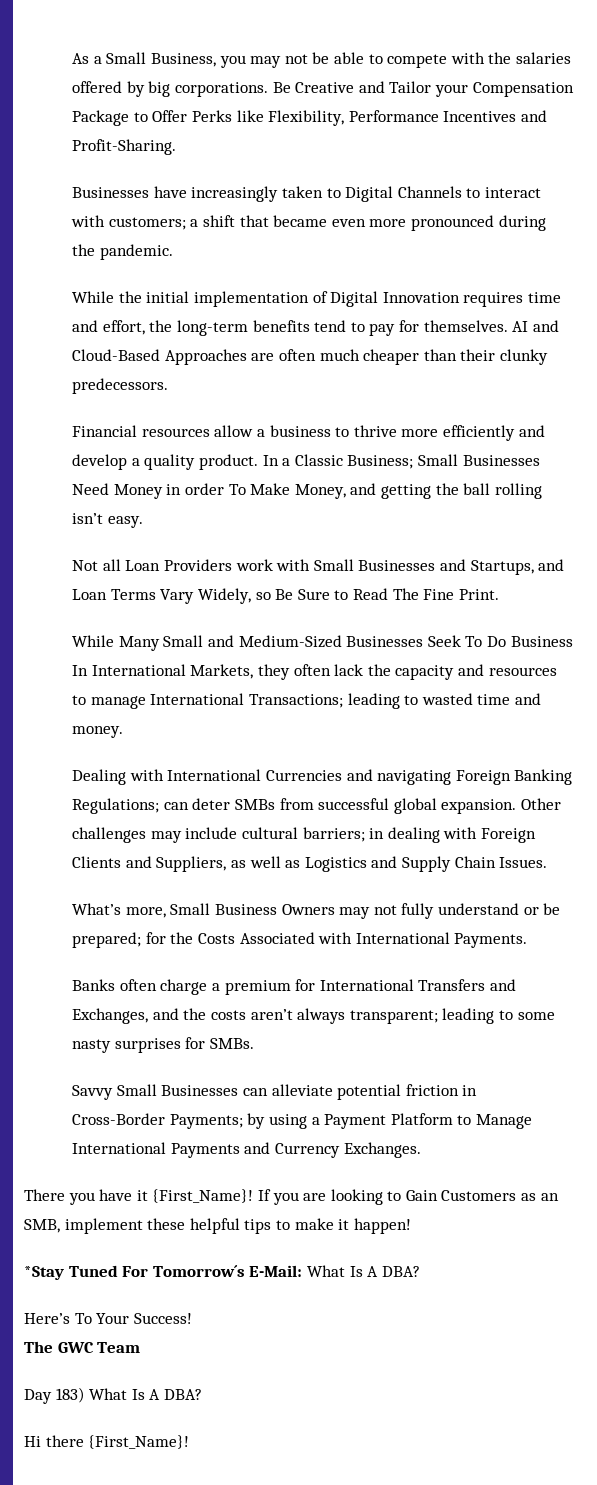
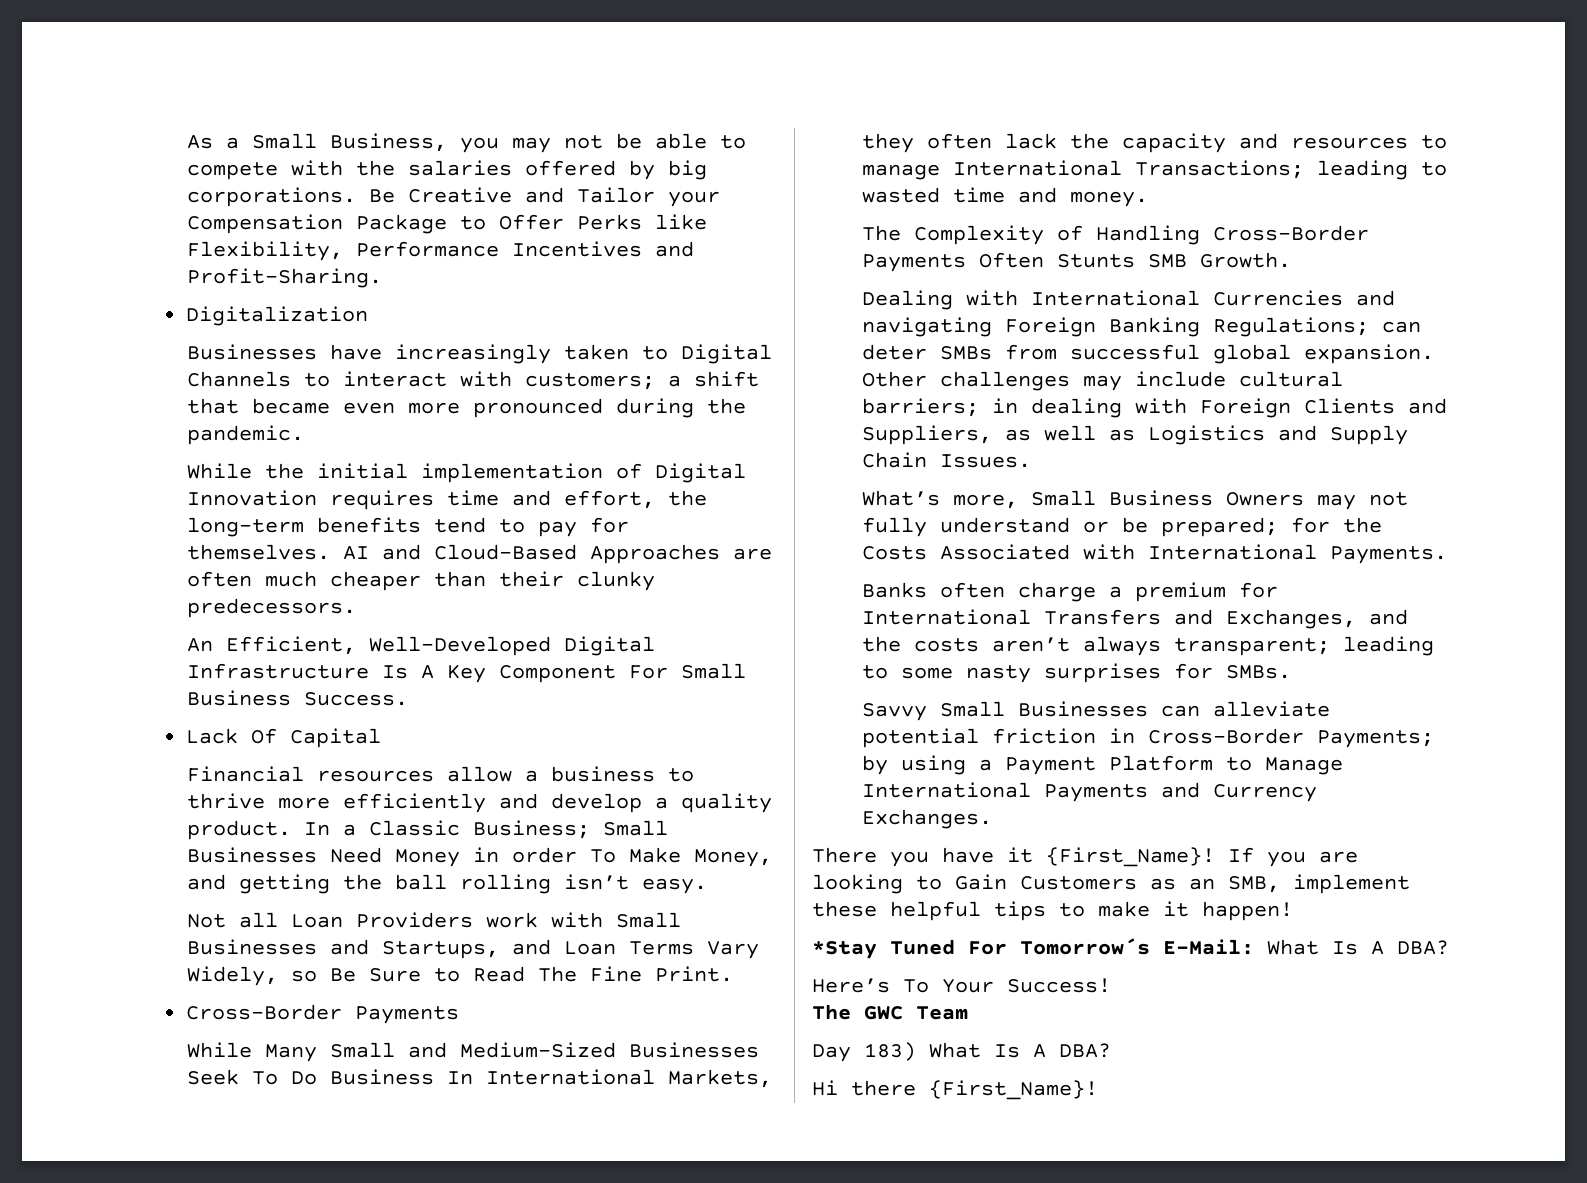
+ Digitalization
+ An Efficient, Well-Developed Digital Infrastructure Is A Key Component For Small Business Success.
+ Lack Of Capital
  Not all Loan Providers work with Small Businesses and Startups, and Loan Terms Vary Widely, so Be Sure to Read The Fine Print.
+ Cross-Border Payments
+ The Complexity of Handling Cross-Border Payments Often Stunts SMB Growth.

